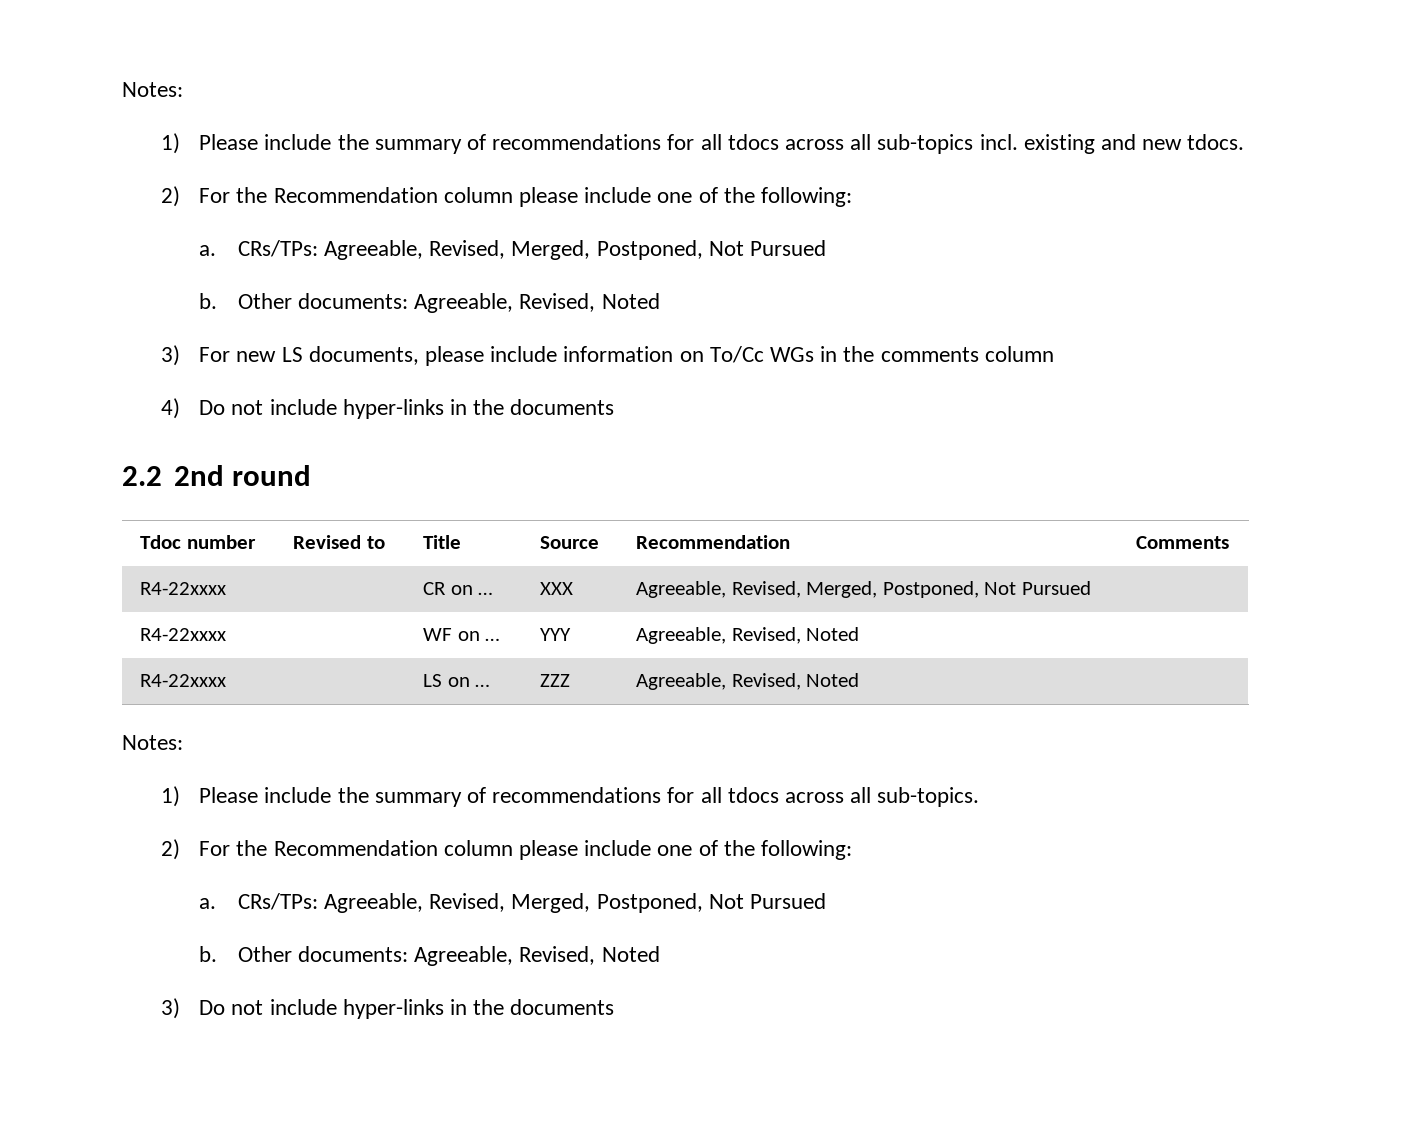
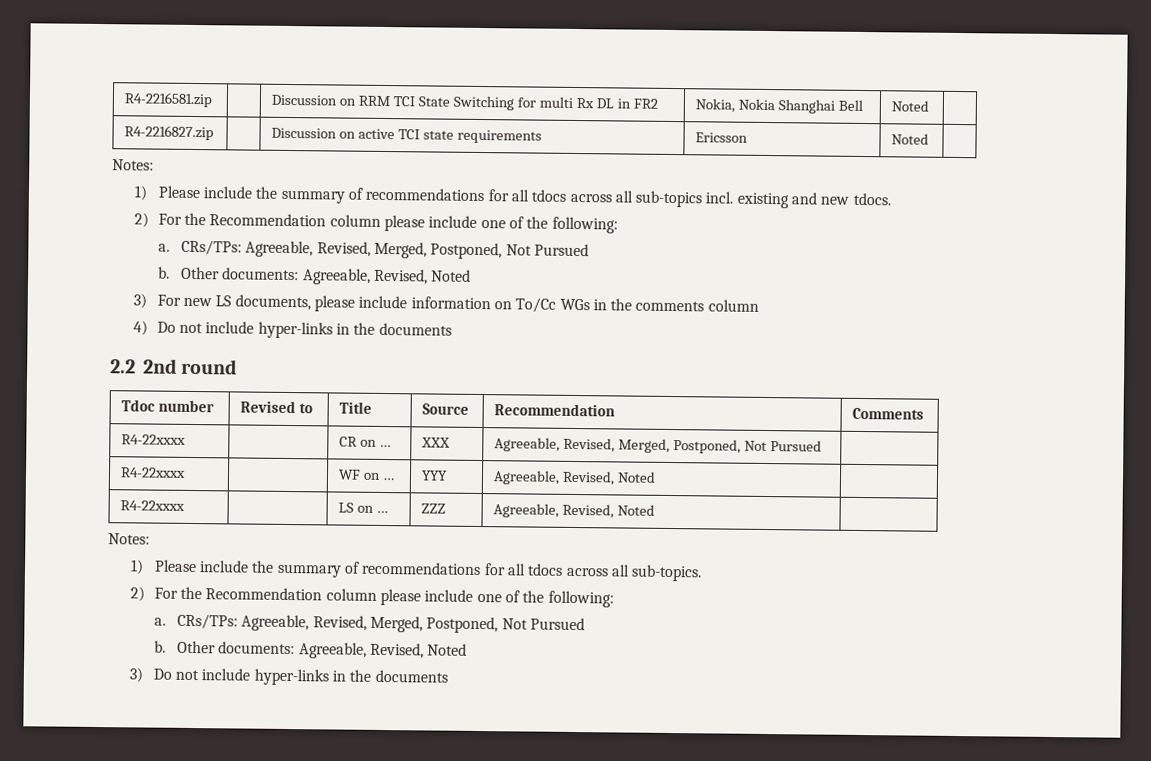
+ R4-2216581.zip | | Discussion on RRM TCI State Switching for multi Rx DL in FR2 | Nokia, Nokia Shanghai Bell | Noted |
+ R4-2216827.zip | | Discussion on active TCI state requirements | Ericsson | Noted |

